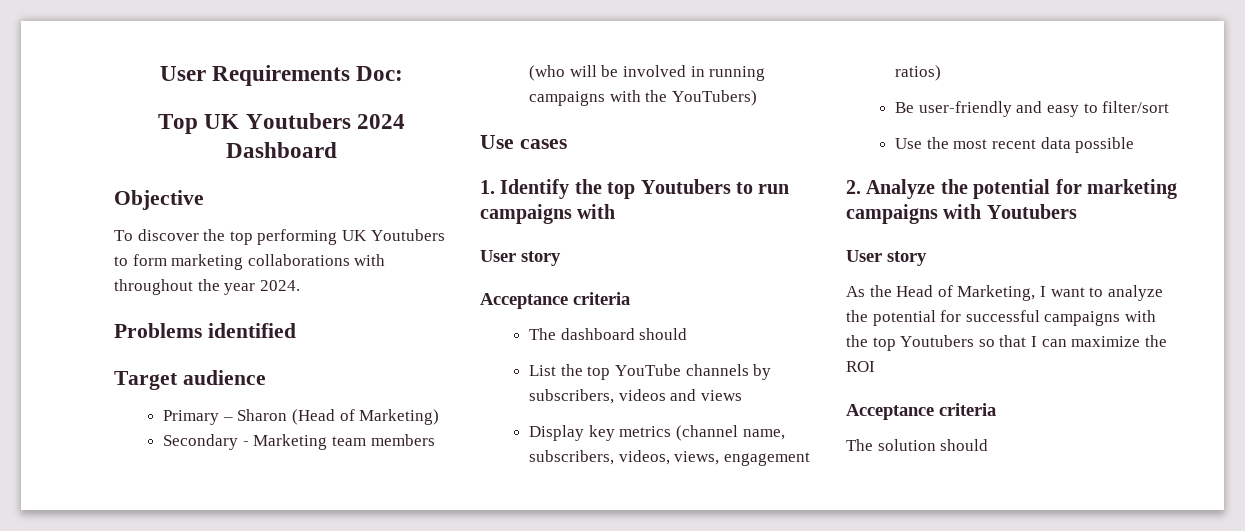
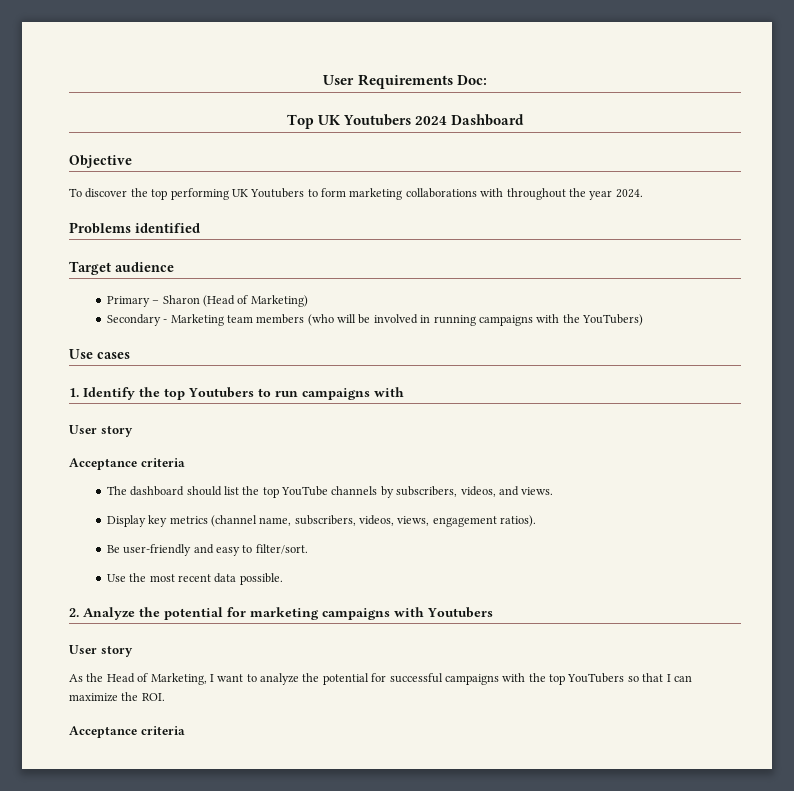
- The dashboard should
- List the top YouTube channels by subscribers, videos and views
+ The dashboard should list the top YouTube channels by subscribers, videos, and views.
- Display key metrics (channel name, subscribers, videos, views, engagement ratios)
+ Display key metrics (channel name, subscribers, videos, views, engagement ratios).
- Be user-friendly and easy to filter/sort
+ Be user-friendly and easy to filter/sort.
- Use the most recent data possible
+ Use the most recent data possible.
- As the Head of Marketing, I want to analyze the potential for successful campaigns with the top Youtubers so that I can maximize the ROI
+ As the Head of Marketing, I want to analyze the potential for successful campaigns with the top YouTubers so that I can maximize the ROI.
  Acceptance criteria
- The solution should

